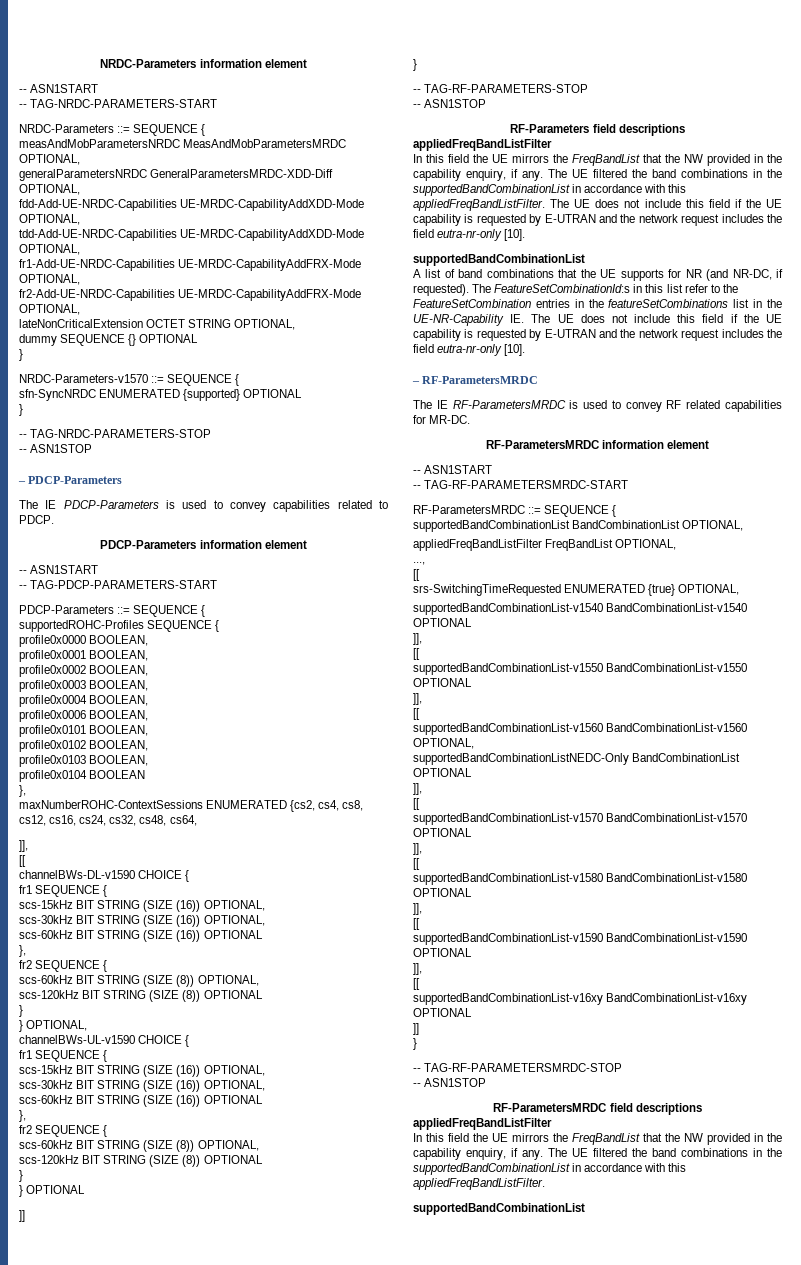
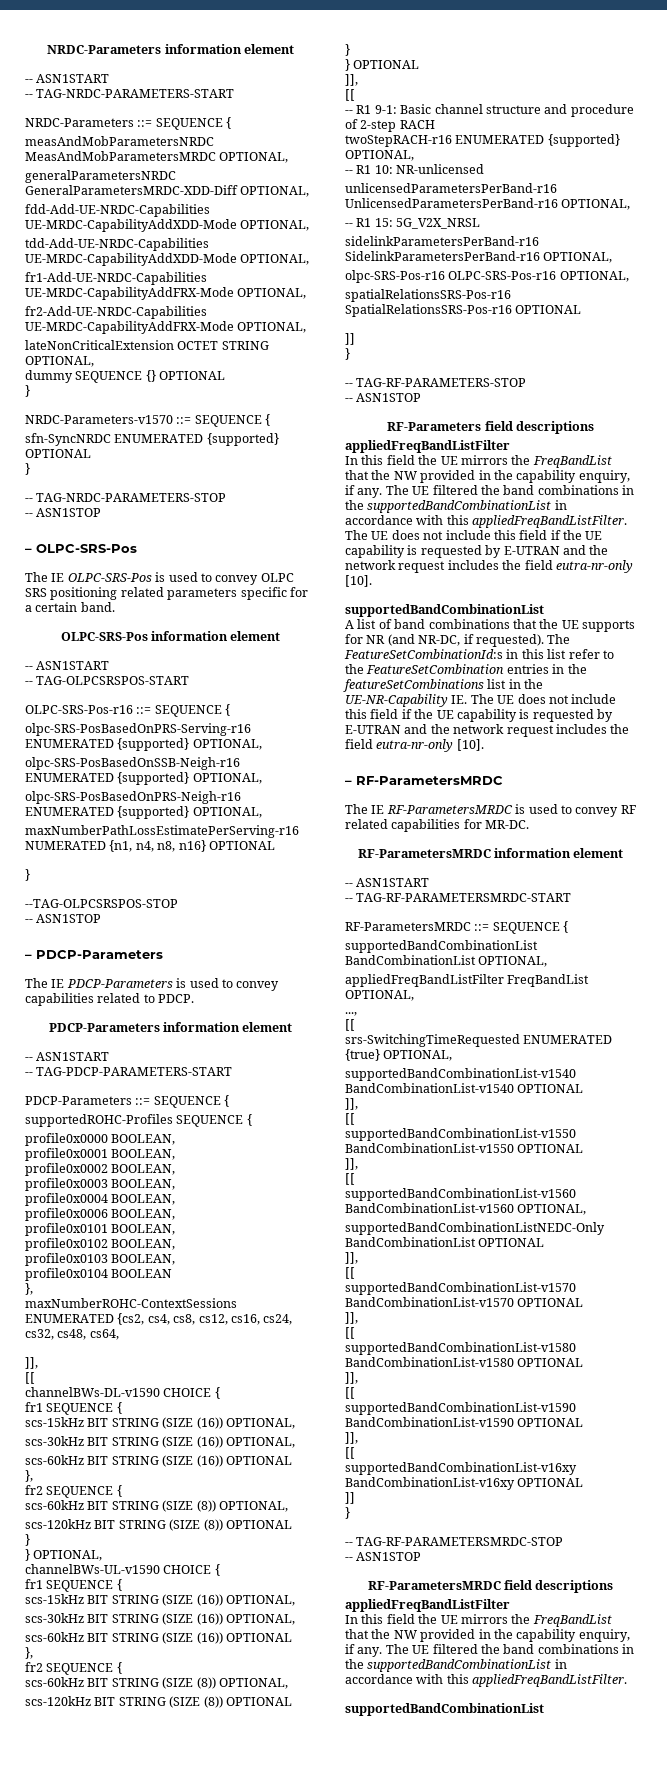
+ – OLPC-SRS-Pos
+ The IE OLPC-SRS-Pos is used to convey OLPC SRS positioning related parameters specific for a certain band.
+ OLPC-SRS-Pos information element
+ -- ASN1START
+ -- TAG-OLPCSRSPOS-START
+ OLPC-SRS-Pos-r16 ::= SEQUENCE {
+ olpc-SRS-PosBasedOnPRS-Serving-r16 ENUMERATED {supported} OPTIONAL,
+ olpc-SRS-PosBasedOnSSB-Neigh-r16 ENUMERATED {supported} OPTIONAL,
+ olpc-SRS-PosBasedOnPRS-Neigh-r16 ENUMERATED {supported} OPTIONAL,
+ maxNumberPathLossEstimatePerServing-r16 NUMERATED {n1, n4, n8, n16} OPTIONAL
+ }
+ --TAG-OLPCSRSPOS-STOP
+ -- ASN1STOP
  } OPTIONAL
+ ]],
+ [[
+ -- R1 9-1: Basic channel structure and procedure of 2-step RACH
+ twoStepRACH-r16 ENUMERATED {supported} OPTIONAL,
+ -- R1 10: NR-unlicensed
+ unlicensedParametersPerBand-r16 UnlicensedParametersPerBand-r16 OPTIONAL,
+ -- R1 15: 5G_V2X_NRSL
+ sidelinkParametersPerBand-r16 SidelinkParametersPerBand-r16 OPTIONAL,
+ olpc-SRS-Pos-r16 OLPC-SRS-Pos-r16 OPTIONAL,
+ spatialRelationsSRS-Pos-r16 SpatialRelationsSRS-Pos-r16 OPTIONAL

